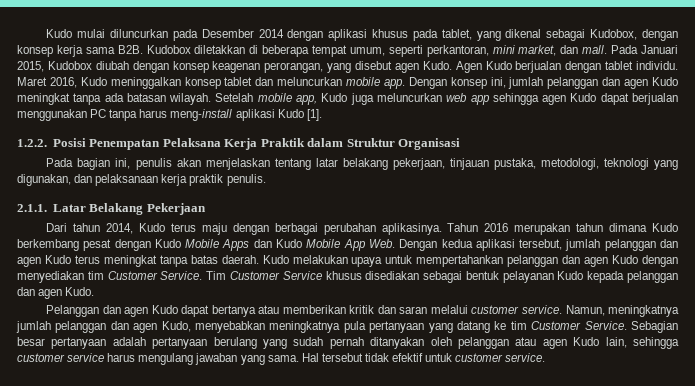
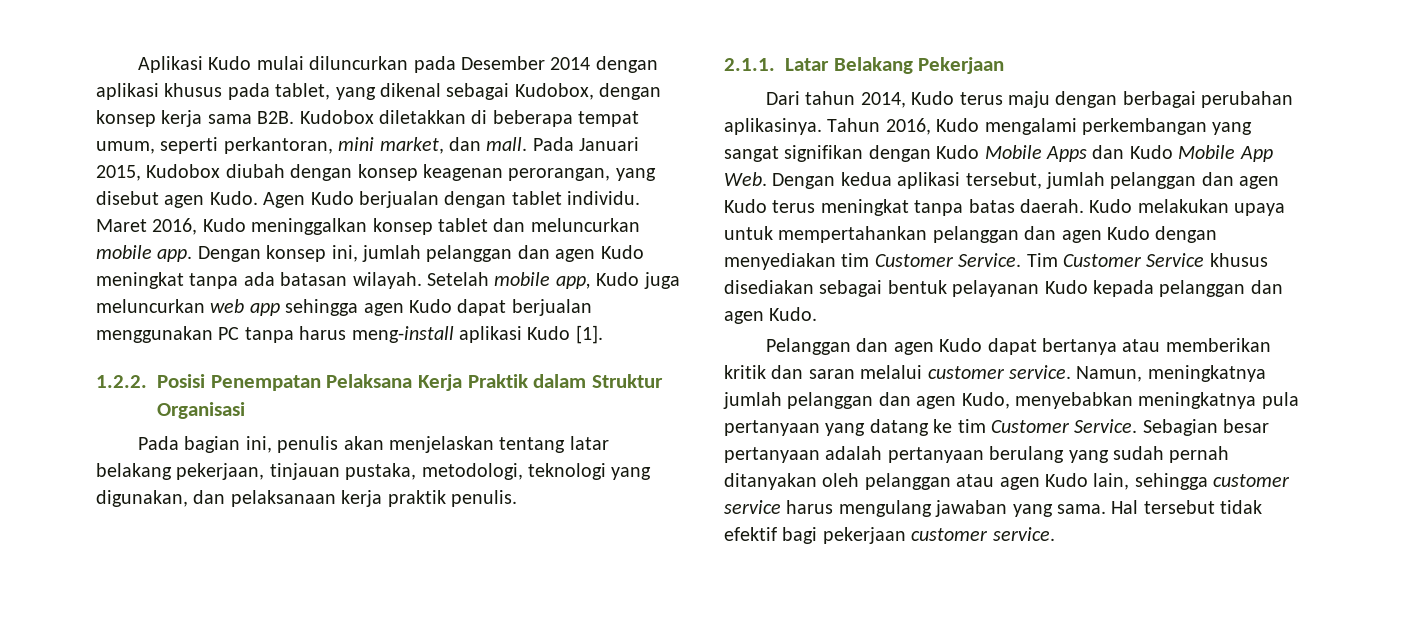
- Kudo mulai diluncurkan pada Desember 2014 dengan aplikasi khusus pada tablet, yang dikenal sebagai Kudobox, dengan konsep kerja sama B2B. Kudobox diletakkan di beberapa tempat umum, seperti perkantoran, mini market, dan mall.
+ Aplikasi Kudo mulai diluncurkan pada Desember 2014 dengan aplikasi khusus pada tablet, yang dikenal sebagai Kudobox, dengan konsep kerja sama B2B. Kudobox diletakkan di beberapa tempat umum, seperti perkantoran, mini market, dan mall.
- Tahun 2016 merupakan tahun dimana Kudo berkembang pesat dengan Kudo Mobile Apps dan Kudo Mobile App Web. Dengan kedua aplikasi tersebut, jumlah pelanggan dan agen Kudo terus meningkat tanpa batas daerah.
+ Tahun 2016, Kudo mengalami perkembangan yang sangat signifikan dengan Kudo Mobile Apps dan Kudo Mobile App Web. Dengan kedua aplikasi tersebut, jumlah pelanggan dan agen Kudo terus meningkat tanpa batas daerah.
- Hal tersebut tidak efektif untuk customer service.
+ Hal tersebut tidak efektif bagi pekerjaan customer service.

